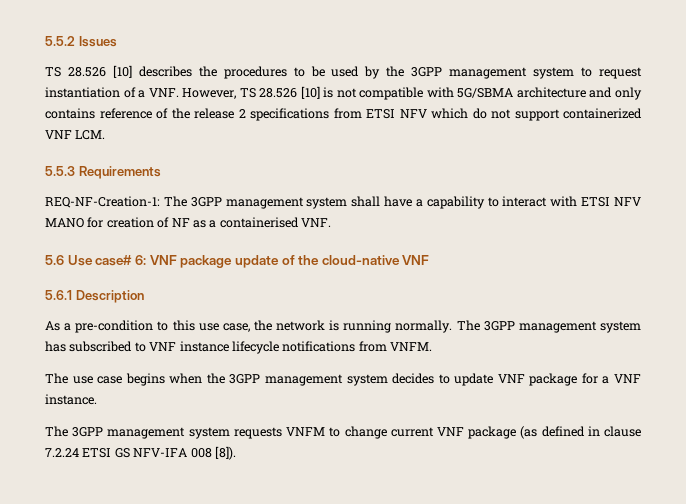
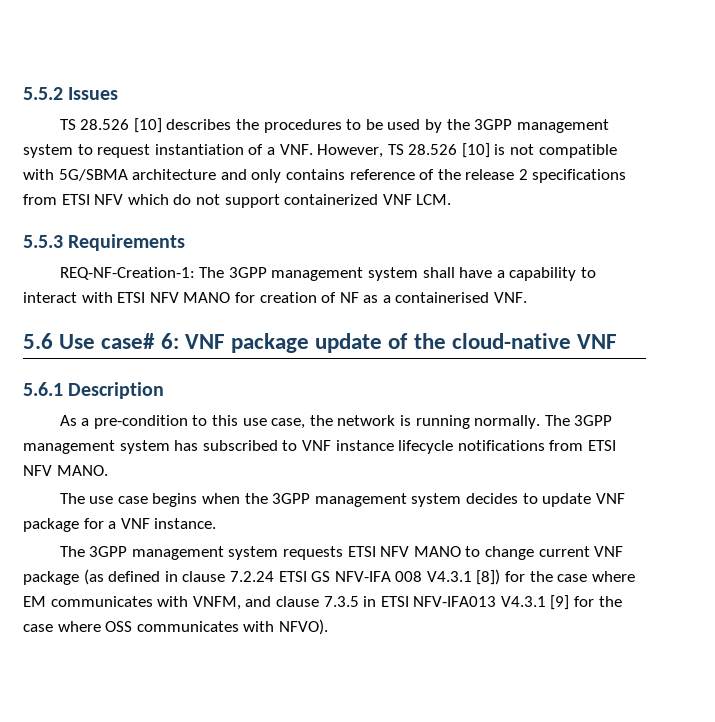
- The 3GPP management system has subscribed to VNF instance lifecycle notifications from VNFM.
+ The 3GPP management system has subscribed to VNF instance lifecycle notifications from ETSI NFV MANO.
- The 3GPP management system requests VNFM to change current VNF package (as defined in clause 7.2.24 ETSI GS NFV-IFA 008 [8]).
+ The 3GPP management system requests ETSI NFV MANO to change current VNF package (as defined in clause 7.2.24 ETSI GS NFV-IFA 008 V4.3.1 [8]) for the case where EM communicates with VNFM, and clause 7.3.5 in ETSI NFV-IFA013 V4.3.1 [9] for the case where OSS communicates with NFVO).

